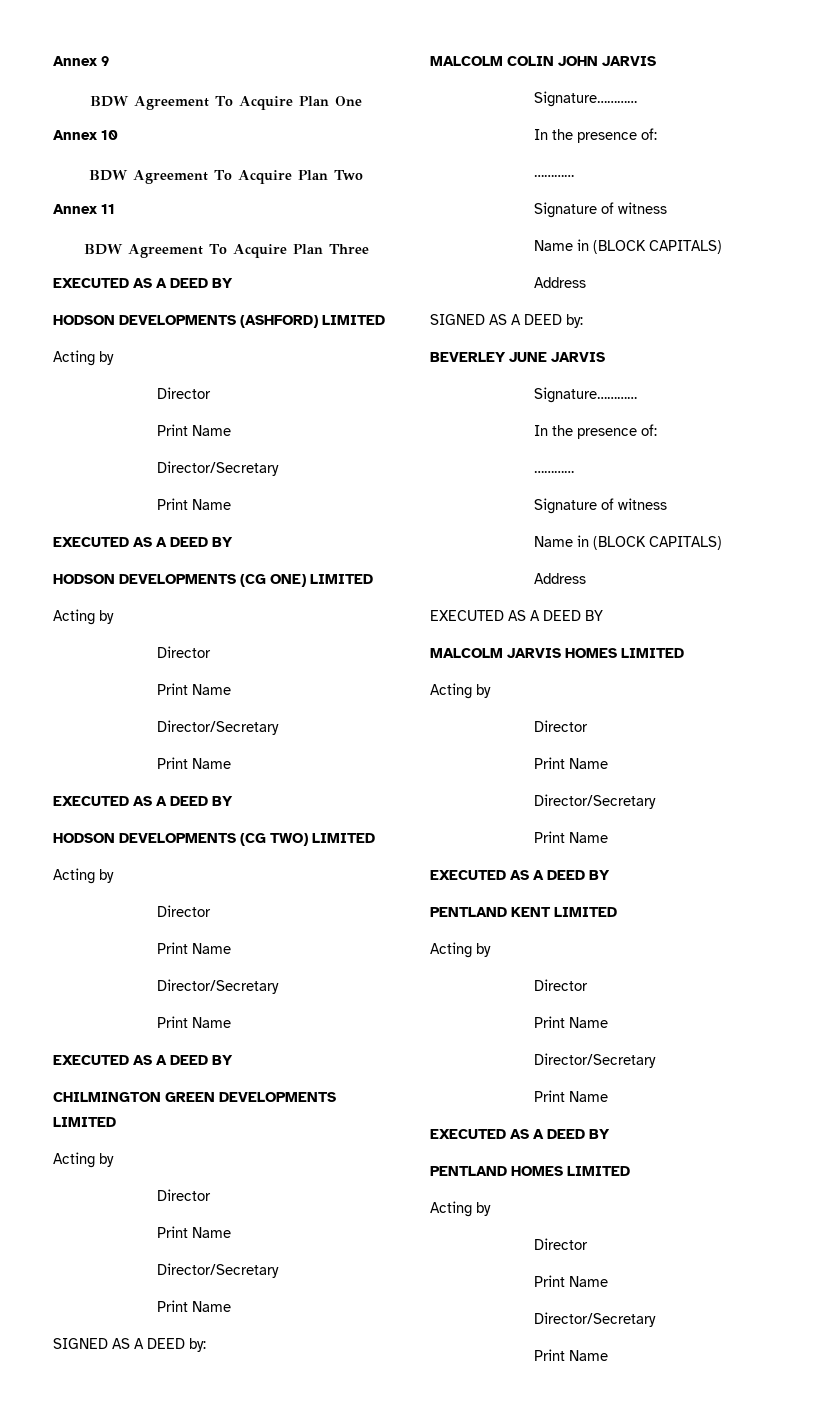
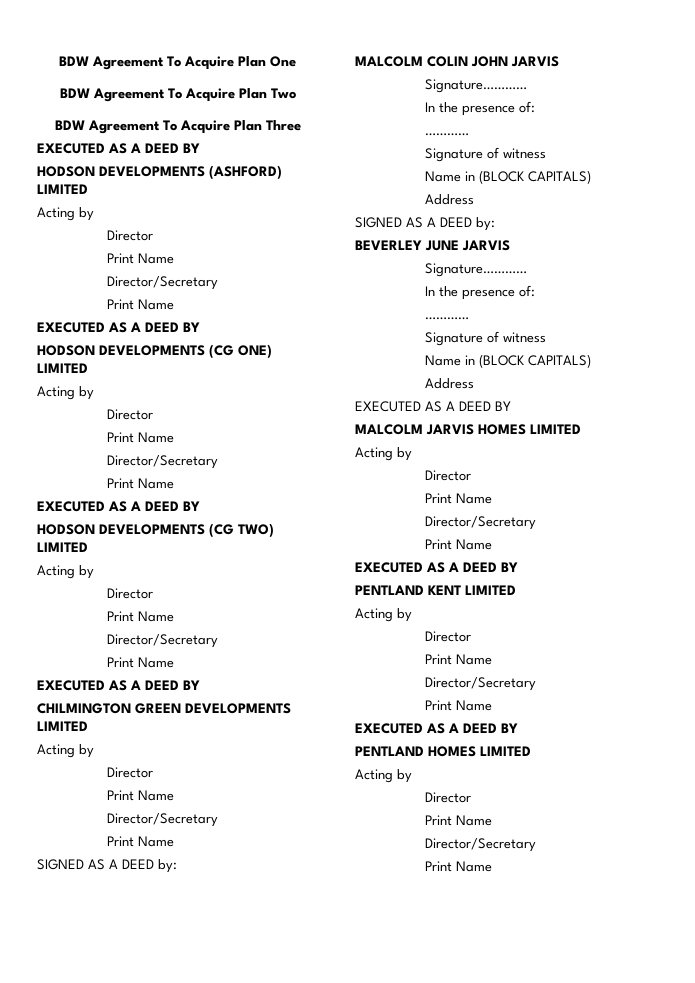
- Annex 9
- Annex 10
- Annex 11

